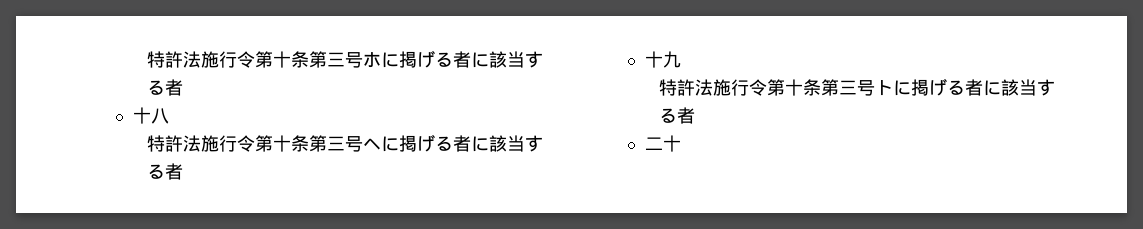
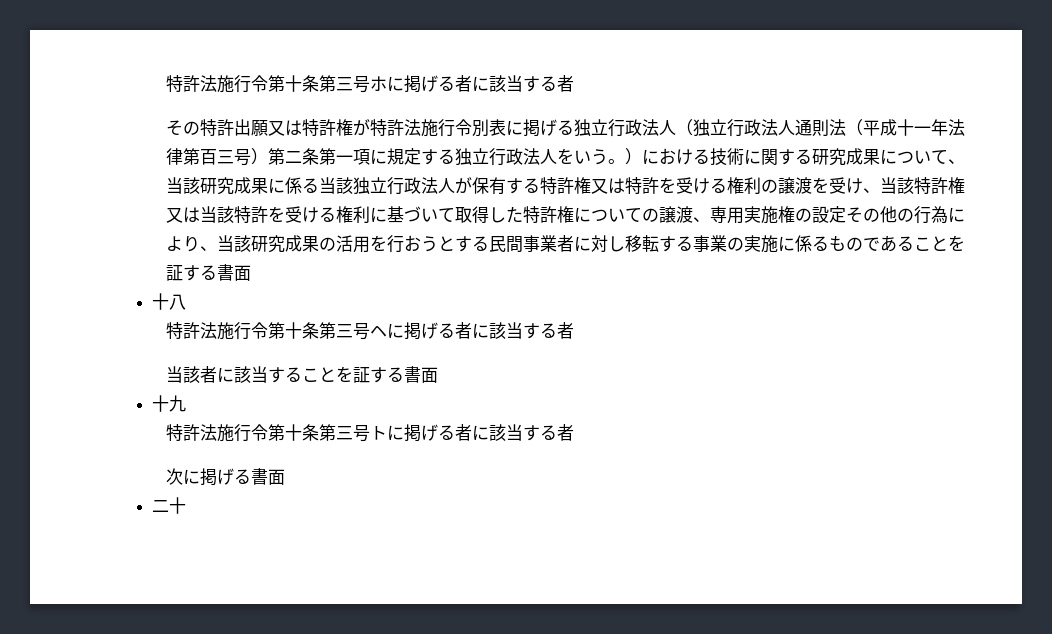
+ その特許出願又は特許権が特許法施行令別表に掲げる独立行政法人（独立行政法人通則法（平成十一年法律第百三号）第二条第一項に規定する独立行政法人をいう。）における技術に関する研究成果について、当該研究成果に係る当該独立行政法人が保有する特許権又は特許を受ける権利の譲渡を受け、当該特許権又は当該特許を受ける権利に基づいて取得した特許権についての譲渡、専用実施権の設定その他の行為により、当該研究成果の活用を行おうとする民間事業者に対し移転する事業の実施に係るものであることを証する書面
+ 当該者に該当することを証する書面
+ 次に掲げる書面

